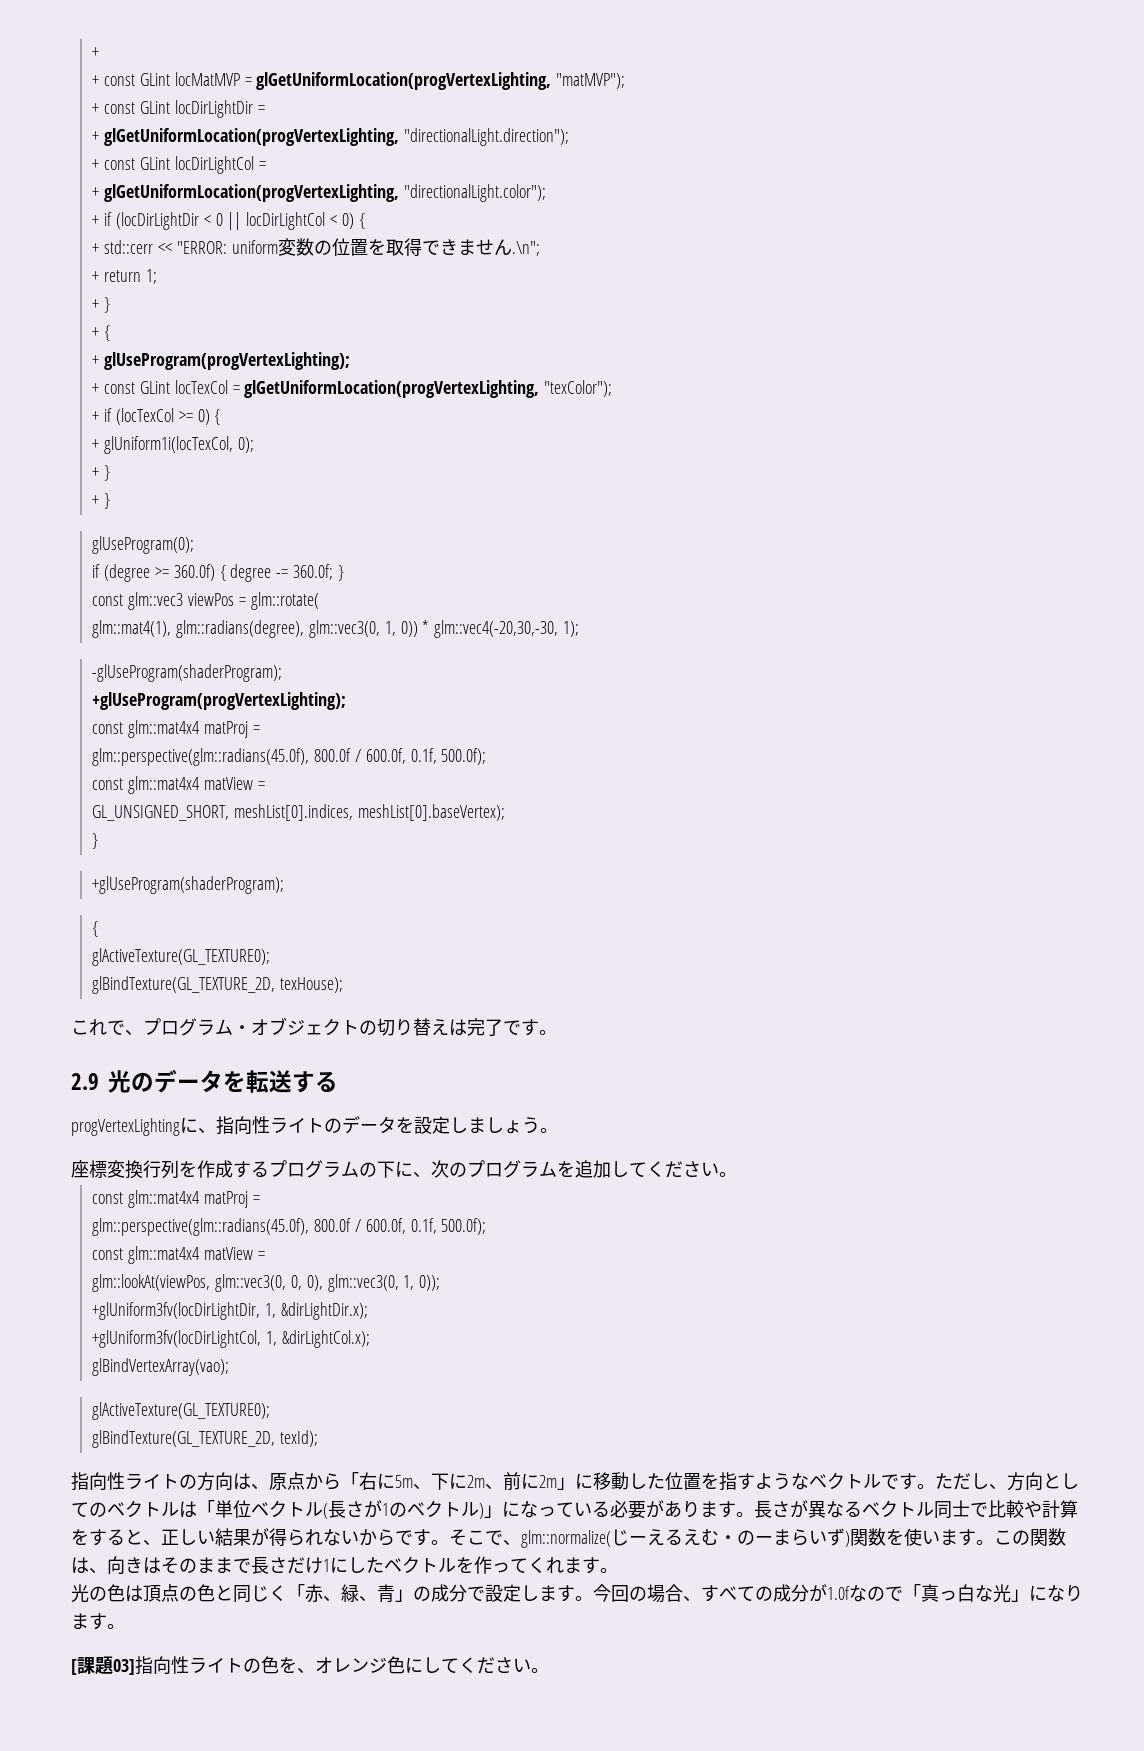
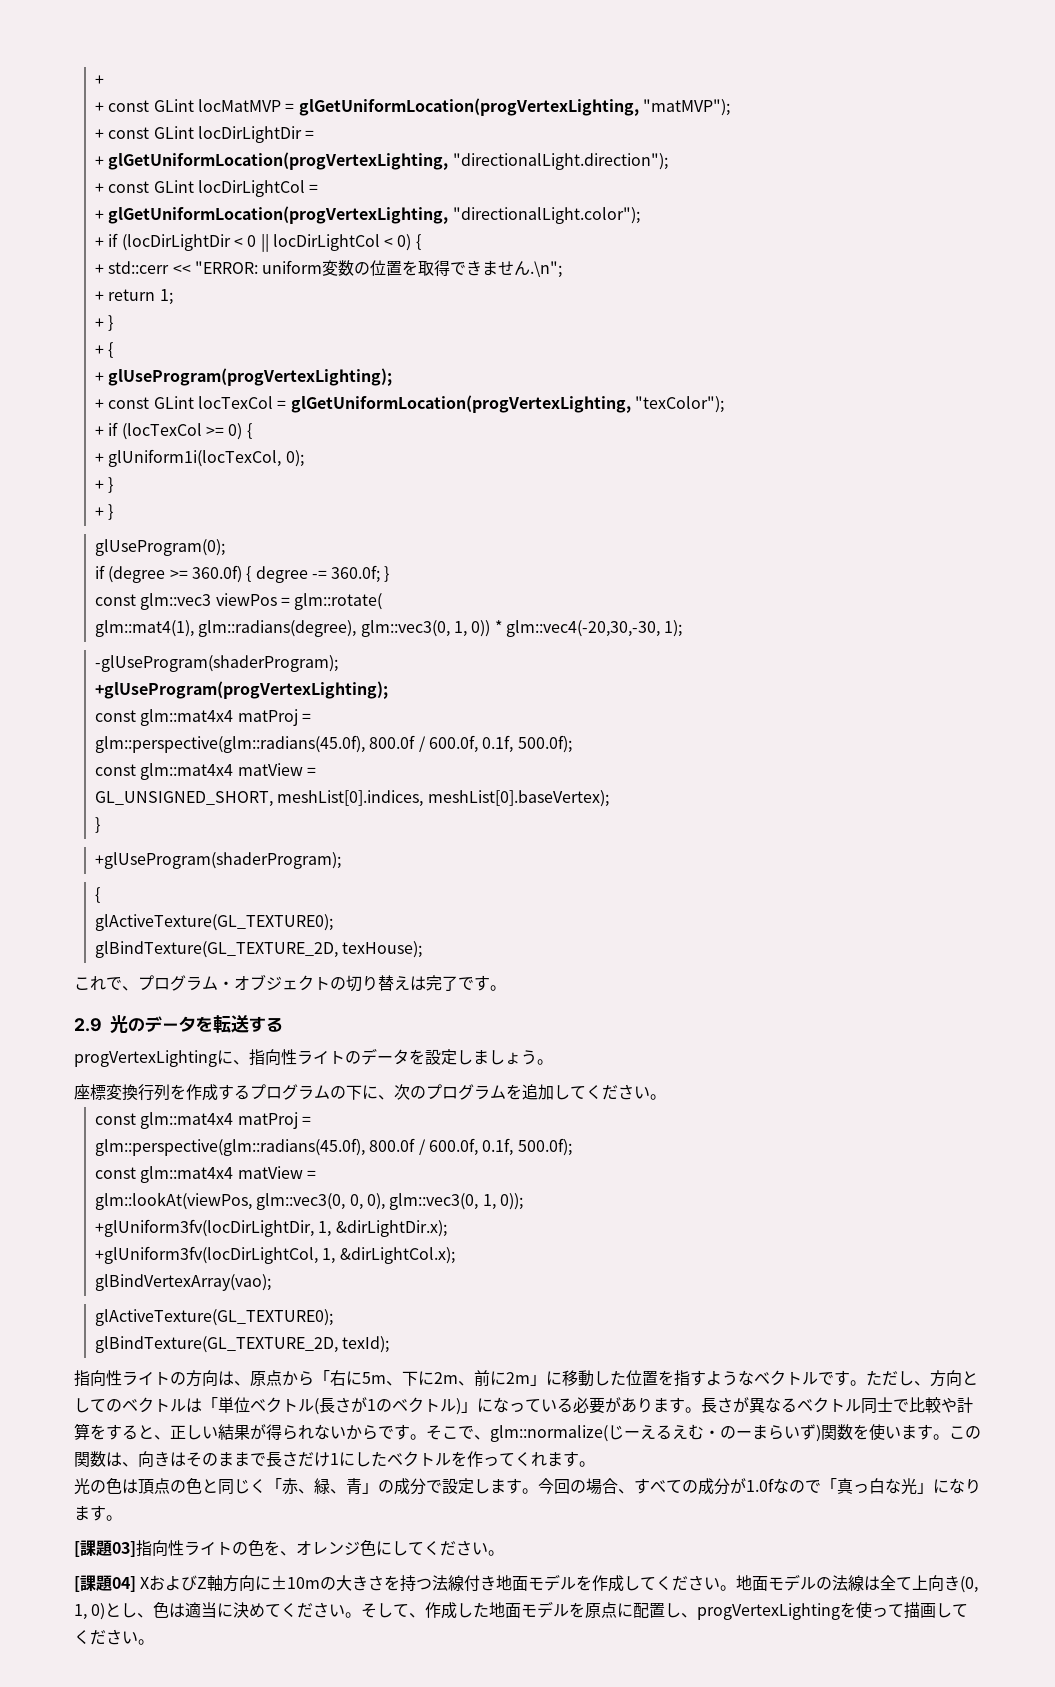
+ [課題04] XおよびZ軸方向に±10mの大きさを持つ法線付き地面モデルを作成してください。地面モデルの法線は全て上向き(0, 1, 0)とし、色は適当に決めてください。そして、作成した地面モデルを原点に配置し、progVertexLightingを使って描画してください。

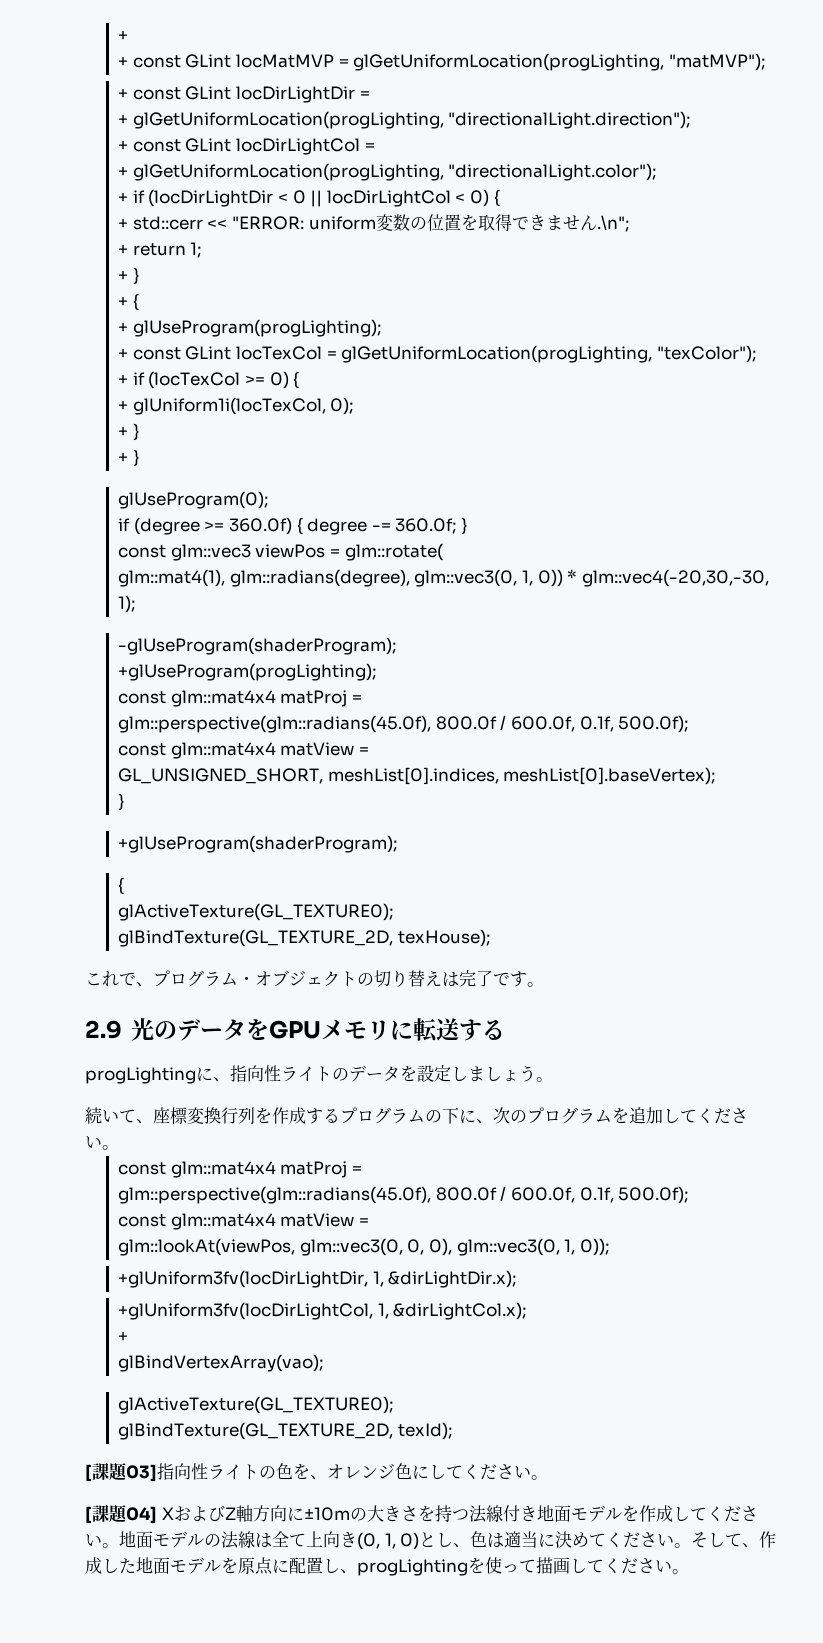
- + const GLint locMatMVP = glGetUniformLocation(progVertexLighting, "matMVP");
+ + const GLint locMatMVP = glGetUniformLocation(progLighting, "matMVP");
- + glGetUniformLocation(progVertexLighting, "directionalLight.direction");
+ + glGetUniformLocation(progLighting, "directionalLight.direction");
- + glGetUniformLocation(progVertexLighting, "directionalLight.color");
+ + glGetUniformLocation(progLighting, "directionalLight.color");
- + glUseProgram(progVertexLighting);
+ + glUseProgram(progLighting);
- + const GLint locTexCol = glGetUniformLocation(progVertexLighting, "texColor");
+ + const GLint locTexCol = glGetUniformLocation(progLighting, "texColor");
- +glUseProgram(progVertexLighting);
+ +glUseProgram(progLighting);
- 2.9光のデータを転送する
+ 2.9光のデータをGPUメモリに転送する
- progVertexLightingに、指向性ライトのデータを設定しましょう。
+ progLightingに、指向性ライトのデータを設定しましょう。
- 座標変換行列を作成するプログラムの下に、次のプログラムを追加してください。
+ 続いて、座標変換行列を作成するプログラムの下に、次のプログラムを追加してください。
  +glUniform3fv(locDirLightCol, 1, &dirLightCol.x);
+ +
- 指向性ライトの方向は、原点から「右に5m、下に2m、前に2m」に移動した位置を指すようなベクトルです。ただし、方向としてのベクトルは「単位ベクトル(長さが1のベクトル)」になっている必要があります。長さが異なるベクトル同士で比較や計算をすると、正しい結果が得られないからです。そこで、glm::normalize(じーえるえむ・のーまらいず)関数を使います。この関数は、向きはそのままで長さだけ1にしたベクトルを作ってくれます。
- 光の色は頂点の色と同じく「赤、緑、青」の成分で設定します。今回の場合、すべての成分が1.0fなので「真っ白な光」になります。
- そして、作成した地面モデルを原点に配置し、progVertexLightingを使って描画してください。
+ そして、作成した地面モデルを原点に配置し、progLightingを使って描画してください。

